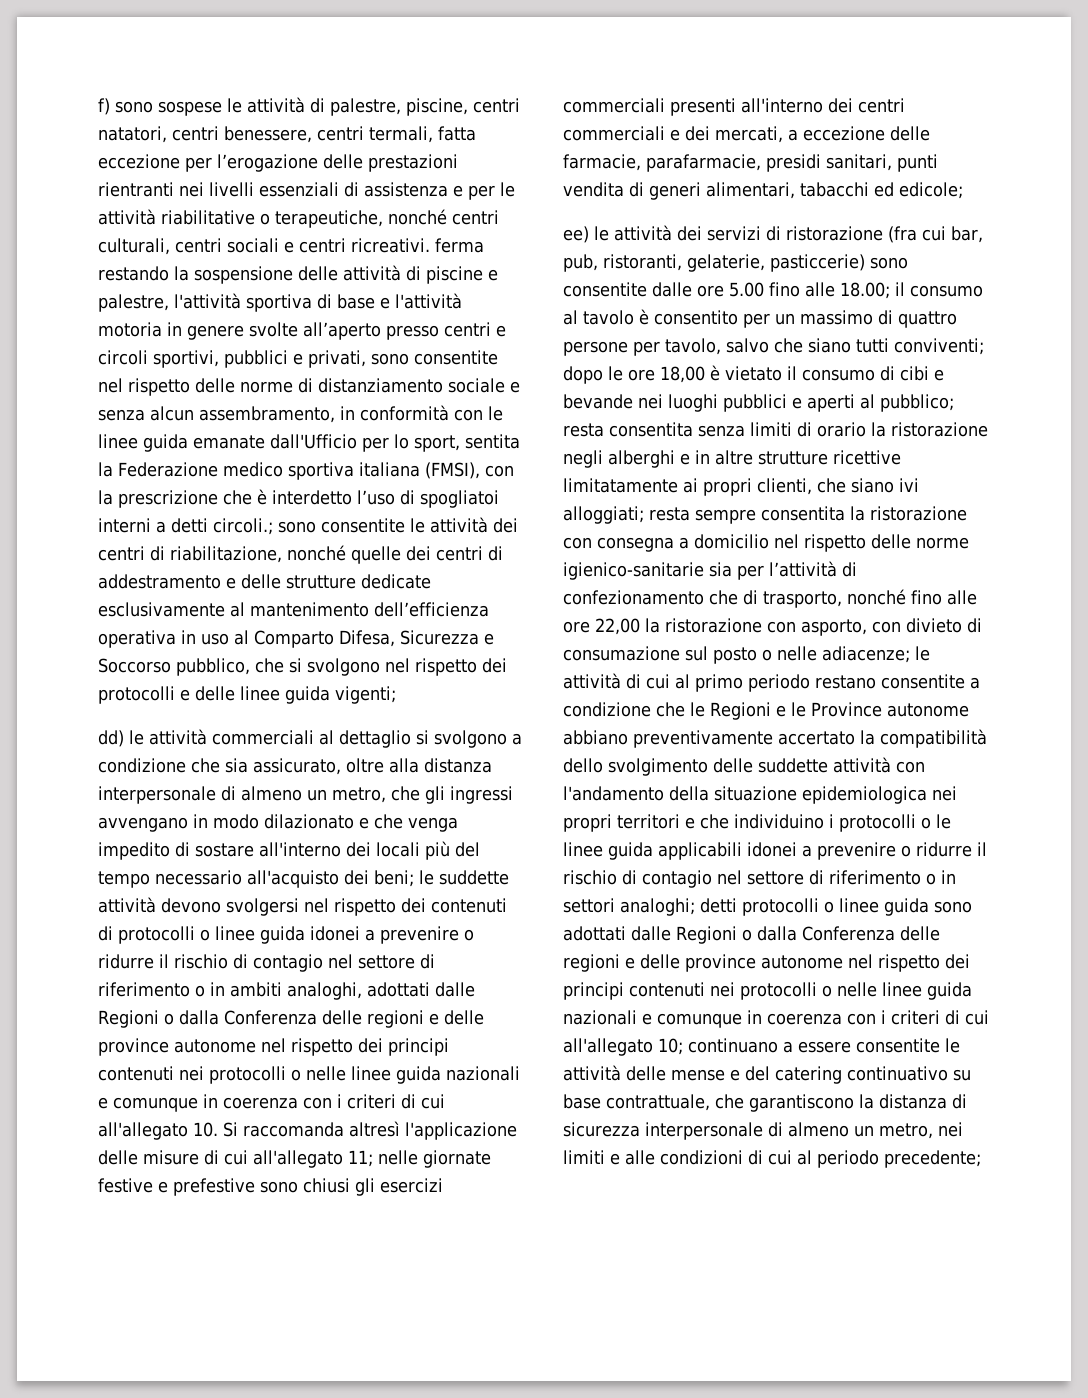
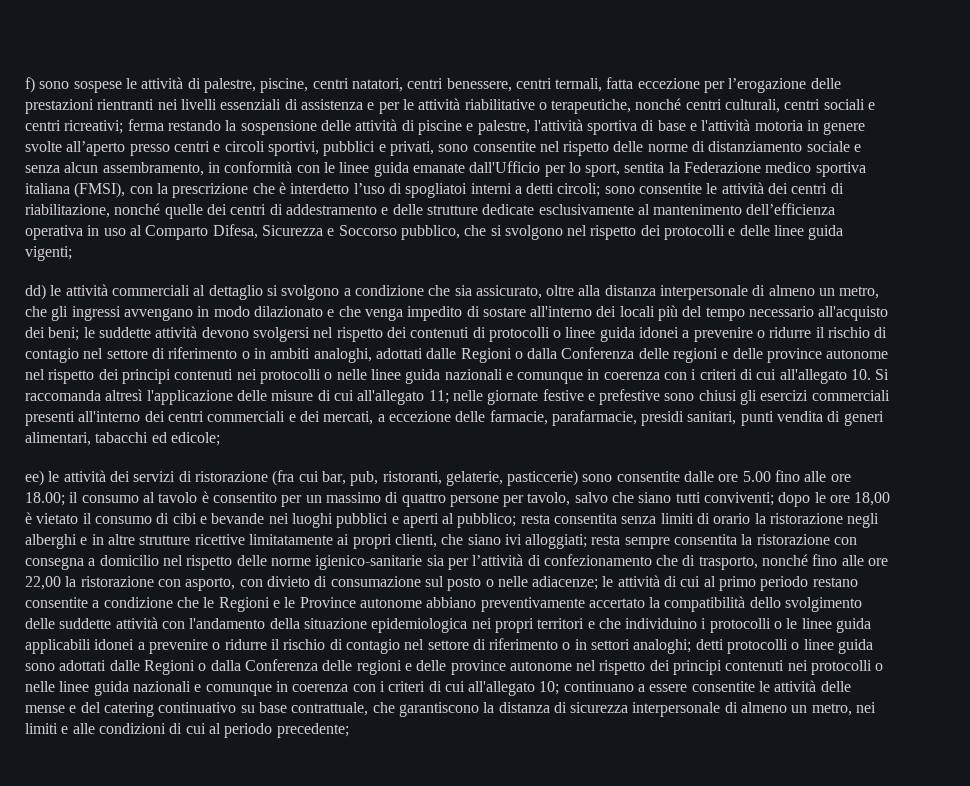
- f) sono sospese le attività di palestre, piscine, centri natatori, centri benessere, centri termali, fatta eccezione per l’erogazione delle prestazioni rientranti nei livelli essenziali di assistenza e per le attività riabilitative o terapeutiche, nonché centri culturali, centri sociali e centri ricreativi. ferma restando la sospensione delle attività di piscine e palestre, l'attività sportiva di base e l'attività motoria in genere svolte all’aperto presso centri e circoli sportivi, pubblici e privati, sono consentite nel rispetto delle norme di distanziamento sociale e senza alcun assembramento, in conformità con le linee guida emanate dall'Ufficio per lo sport, sentita la Federazione medico sportiva italiana (FMSI), con la prescrizione che è interdetto l’uso di spogliatoi interni a detti circoli.;
+ f) sono sospese le attività di palestre, piscine, centri natatori, centri benessere, centri termali, fatta eccezione per l’erogazione delle prestazioni rientranti nei livelli essenziali di assistenza e per le attività riabilitative o terapeutiche, nonché centri culturali, centri sociali e centri ricreativi; ferma restando la sospensione delle attività di piscine e palestre, l'attività sportiva di base e l'attività motoria in genere svolte all’aperto presso centri e circoli sportivi, pubblici e privati, sono consentite nel rispetto delle norme di distanziamento sociale e senza alcun assembramento, in conformità con le linee guida emanate dall'Ufficio per lo sport, sentita la Federazione medico sportiva italiana (FMSI), con la prescrizione che è interdetto l’uso di spogliatoi interni a detti circoli;
- ee) le attività dei servizi di ristorazione (fra cui bar, pub, ristoranti, gelaterie, pasticcerie) sono consentite dalle ore 5.00 fino alle 18.00;
+ ee) le attività dei servizi di ristorazione (fra cui bar, pub, ristoranti, gelaterie, pasticcerie) sono consentite dalle ore 5.00 fino alle ore 18.00;

